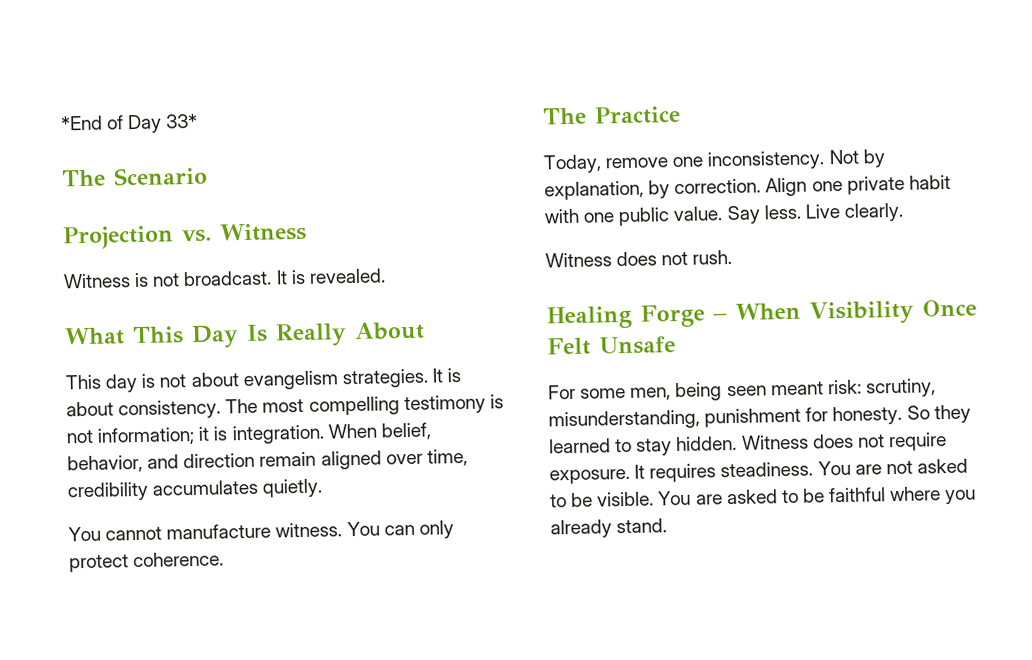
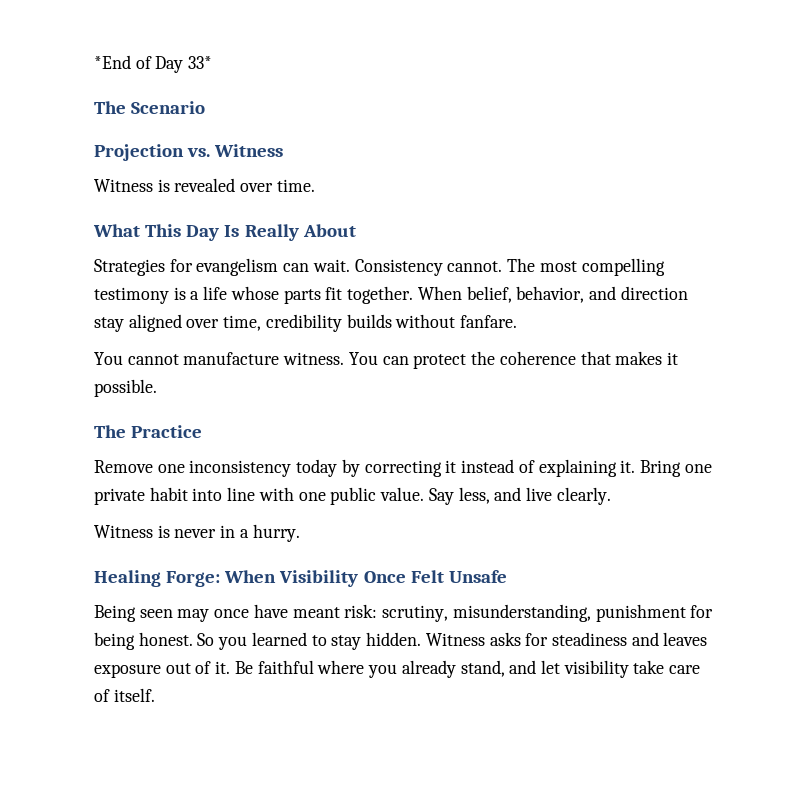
- Witness is not broadcast. It is revealed.
+ Witness is revealed over time.
- This day is not about evangelism strategies. It is about consistency.
+ Strategies for evangelism can wait. Consistency cannot.
- The most compelling testimony is not information; it is integration.
+ The most compelling testimony is a life whose parts fit together.
- When belief, behavior, and direction remain aligned over time, credibility accumulates quietly.
+ When belief, behavior, and direction stay aligned over time, credibility builds without fanfare.
- You can only protect coherence.
+ You can protect the coherence that makes it possible.
  The Practice
- Today, remove one inconsistency. Not by explanation, by correction. Align one private habit with one public value.
+ Remove one inconsistency today by correcting it instead of explaining it. Bring one private habit into line with one public value.
- Say less. Live clearly.
+ Say less, and live clearly.
- Witness does not rush.
+ Witness is never in a hurry.
- Healing Forge – When Visibility Once Felt Unsafe
+ Healing Forge: When Visibility Once Felt Unsafe
- For some men, being seen meant risk: scrutiny, misunderstanding, punishment for honesty. So they learned to stay hidden.
+ Being seen may once have meant risk: scrutiny, misunderstanding, punishment for being honest. So you learned to stay hidden.
- Witness does not require exposure. It requires steadiness. You are not asked to be visible. You are asked to be faithful where you already stand.
+ Witness asks for steadiness and leaves exposure out of it. Be faithful where you already stand, and let visibility take care of itself.

